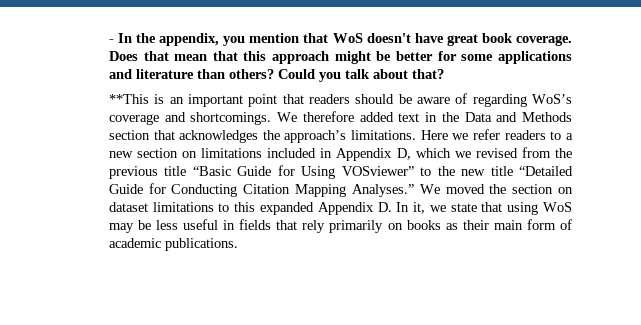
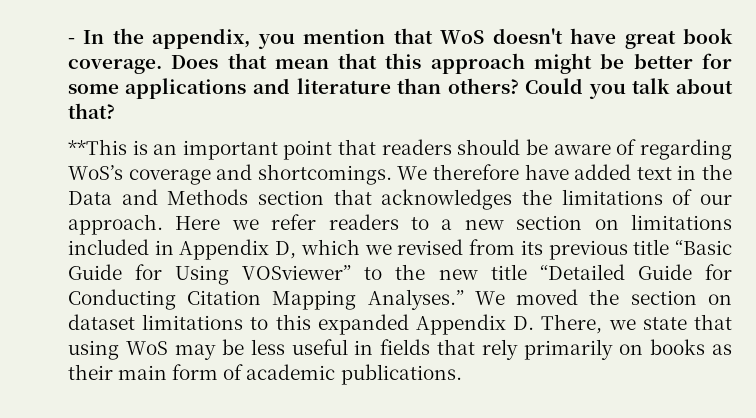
- We therefore added text in the Data and Methods section that acknowledges the approach’s limitations.
+ We therefore have added text in the Data and Methods section that acknowledges the limitations of our approach.
- Here we refer readers to a new section on limitations included in Appendix D, which we revised from the previous title “Basic Guide for Using VOSviewer” to the new title “Detailed Guide for Conducting Citation Mapping Analyses.”
+ Here we refer readers to a new section on limitations included in Appendix D, which we revised from its previous title “Basic Guide for Using VOSviewer” to the new title “Detailed Guide for Conducting Citation Mapping Analyses.”
- We moved the section on dataset limitations to this expanded Appendix D. In it, we state that using WoS may be less useful in fields that rely primarily on books as their main form of academic publications.
+ We moved the section on dataset limitations to this expanded Appendix D. There, we state that using WoS may be less useful in fields that rely primarily on books as their main form of academic publications.

